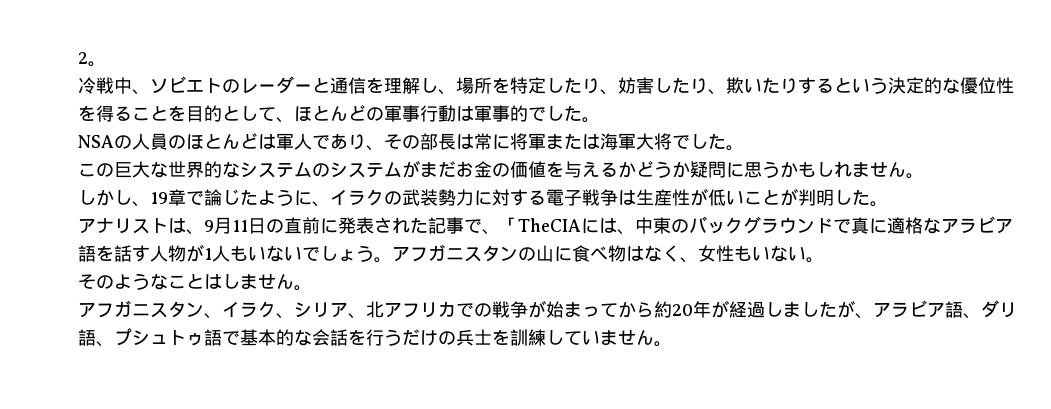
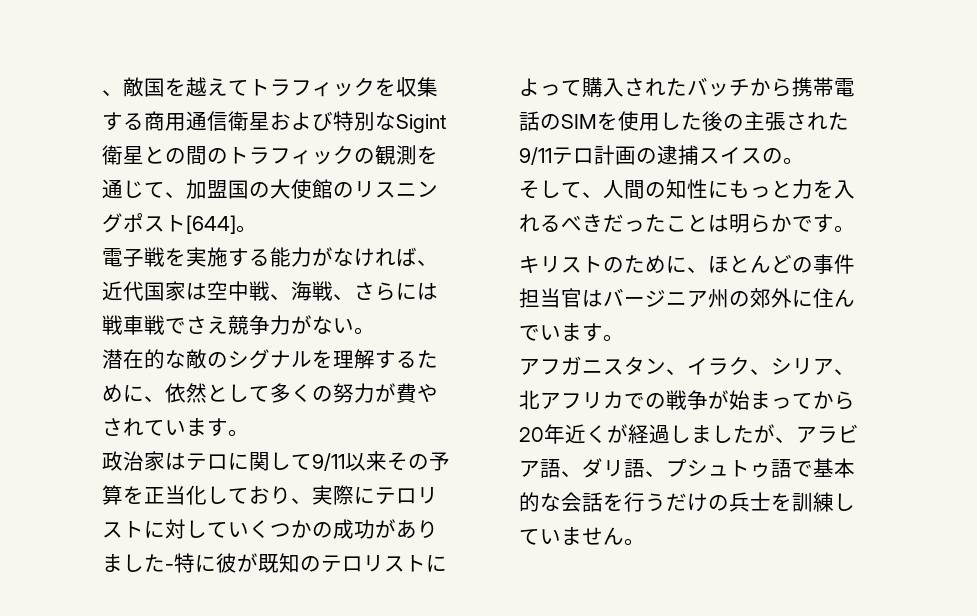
- 2。
- 冷戦中、ソビエトのレーダーと通信を理解し、場所を特定したり、妨害したり、欺いたりするという決定的な優位性を得ることを目的として、ほとんどの軍事行動は軍事的でした。
- NSAの人員のほとんどは軍人であり、その部長は常に将軍または海軍大将でした。
- この巨大な世界的なシステムのシステムがまだお金の価値を与えるかどうか疑問に思うかもしれません。
- しかし、19章で論じたように、イラクの武装勢力に対する電子戦争は生産性が低いことが判明した。
- アナリストは、9月11日の直前に発表された記事で、「TheCIAには、中東のバックグラウンドで真に適格なアラビア語を話す人物が1人もいないでしょう。アフガニスタンの山に食べ物はなく、女性もいない。
- そのようなことはしません。
+ 、敵国を越えてトラフィックを収集する商用通信衛星および特別なSigint衛星との間のトラフィックの観測を通じて、加盟国の大使館のリスニングポスト[644]。
+ 電子戦を実施する能力がなければ、近代国家は空中戦、海戦、さらには戦車戦でさえ競争力がない。
+ 潜在的な敵のシグナルを理解するために、依然として多くの努力が費やされています。
+ 政治家はテロに関して9/11以来その予算を正当化しており、実際にテロリストに対していくつかの成功がありました-特に彼が既知のテロリストによって購入されたバッチから携帯電話のSIMを使用した後の主張された9/11テロ計画の逮捕スイスの。
+ そして、人間の知性にもっと力を入れるべきだったことは明らかです。
+ キリストのために、ほとんどの事件担当官はバージニア州の郊外に住んでいます。
- アフガニスタン、イラク、シリア、北アフリカでの戦争が始まってから約20年が経過しましたが、アラビア語、ダリ語、プシュトゥ語で基本的な会話を行うだけの兵士を訓練していません。
+ アフガニスタン、イラク、シリア、北アフリカでの戦争が始まってから20年近くが経過しましたが、アラビア語、ダリ語、プシュトゥ語で基本的な会話を行うだけの兵士を訓練していません。

